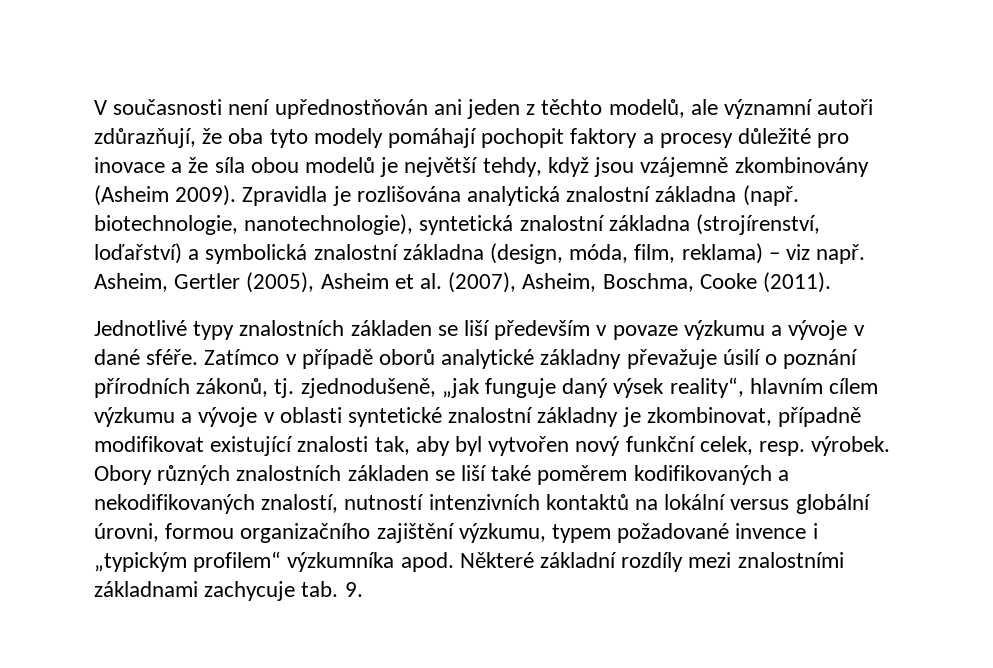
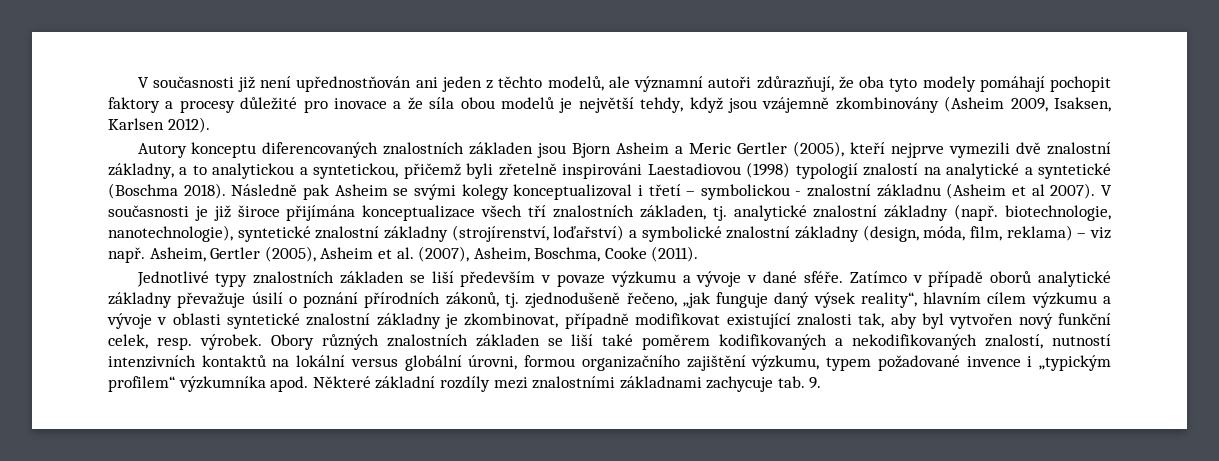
- V současnosti není upřednostňován ani jeden z těchto modelů, ale významní autoři zdůrazňují, že oba tyto modely pomáhají pochopit faktory a procesy důležité pro inovace a že síla obou modelů je největší tehdy, když jsou vzájemně zkombinovány (Asheim 2009). Zpravidla je rozlišována analytická znalostní základna (např. biotechnologie, nanotechnologie), syntetická znalostní základna (strojírenství, loďařství) a symbolická znalostní základna (design, móda, film, reklama) – viz např.
+ V současnosti již není upřednostňován ani jeden z těchto modelů, ale významní autoři zdůrazňují, že oba tyto modely pomáhají pochopit faktory a procesy důležité pro inovace a že síla obou modelů je největší tehdy, když jsou vzájemně zkombinovány (Asheim 2009, Isaksen, Karlsen 2012).
+ Autory konceptu diferencovaných znalostních základen jsou Bjorn Asheim a Meric Gertler (2005), kteří nejprve vymezili dvě znalostní základny, a to analytickou a syntetickou, přičemž byli zřetelně inspirováni Laestadiovou (1998) typologií znalostí na analytické a syntetické (Boschma 2018). Následně pak Asheim se svými kolegy konceptualizoval i třetí – symbolickou - znalostní základnu (Asheim et al 2007). V současnosti je již široce přijímána konceptualizace všech tří znalostních základen, tj. analytické znalostní základny (např. biotechnologie, nanotechnologie), syntetické znalostní základny (strojírenství, loďařství) a symbolické znalostní základny (design, móda, film, reklama) – viz např.
- Zatímco v případě oborů analytické základny převažuje úsilí o poznání přírodních zákonů, tj. zjednodušeně, „jak funguje daný výsek reality“, hlavním cílem výzkumu a vývoje v oblasti syntetické znalostní základny je zkombinovat, případně modifikovat existující znalosti tak, aby byl vytvořen nový funkční celek, resp. výrobek.
+ Zatímco v případě oborů analytické základny převažuje úsilí o poznání přírodních zákonů, tj. zjednodušeně řečeno, „jak funguje daný výsek reality“, hlavním cílem výzkumu a vývoje v oblasti syntetické znalostní základny je zkombinovat, případně modifikovat existující znalosti tak, aby byl vytvořen nový funkční celek, resp. výrobek.

